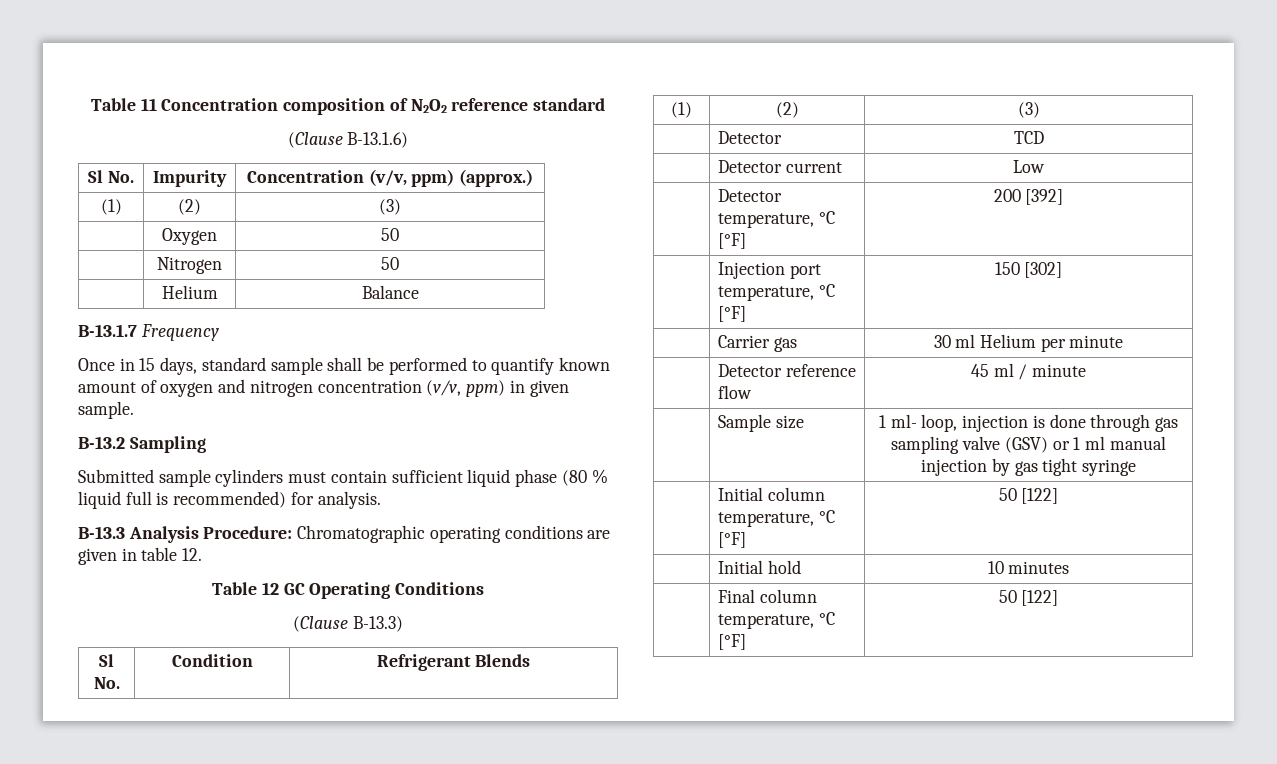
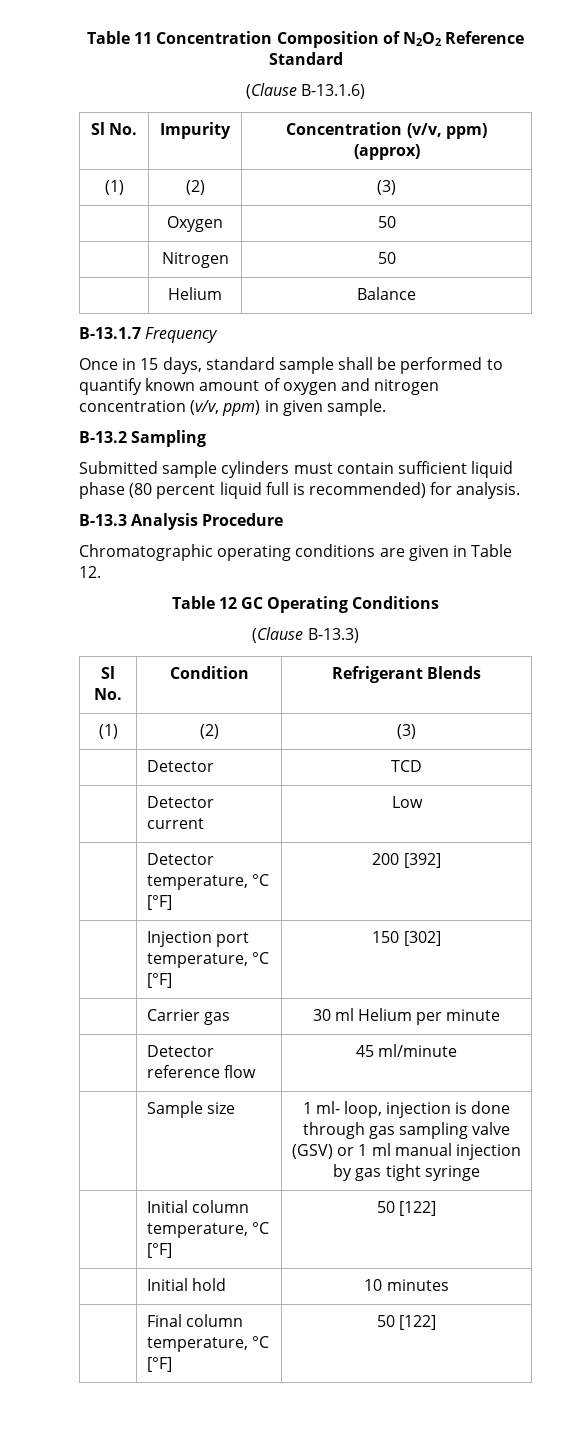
- Table 11 Concentration composition of N2O2 reference standard
+ Table 11 Concentration Composition of N2O2 Reference Standard
- Sl No. | Impurity | Concentration (v/v, ppm) (approx.)
+ Sl No. | Impurity | Concentration (v/v, ppm) (approx)
- Submitted sample cylinders must contain sufficient liquid phase (80 % liquid full is recommended) for analysis.
+ Submitted sample cylinders must contain sufficient liquid phase (80 percent liquid full is recommended) for analysis.
- B-13.3 Analysis Procedure: Chromatographic operating conditions are given in table 12.
+ B-13.3 Analysis Procedure
+ Chromatographic operating conditions are given in Table 12.
- | Detector reference flow | 45 ml / minute
+ | Detector reference flow | 45 ml/minute

